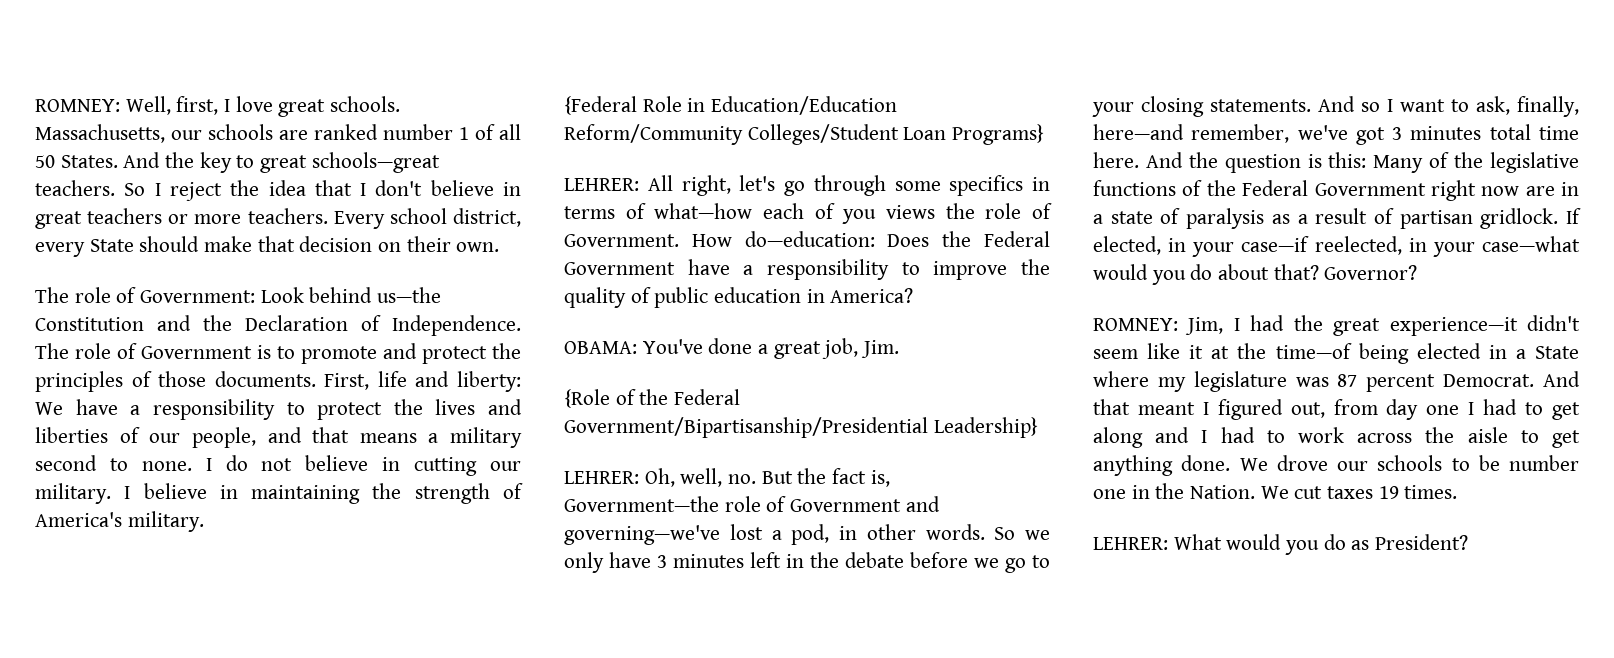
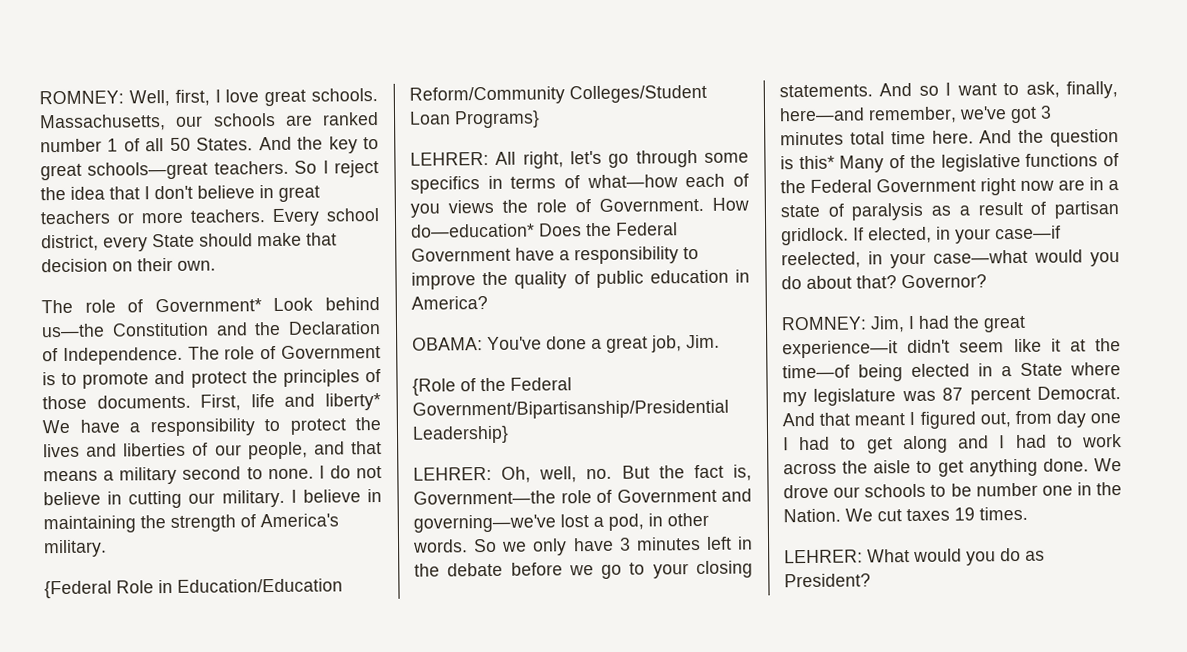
- The role of Government: Look behind us—the Constitution and the Declaration of Independence.
+ The role of Government* Look behind us—the Constitution and the Declaration of Independence.
- First, life and liberty: We have a responsibility to protect the lives and liberties of our people, and that means a military second to none.
+ First, life and liberty* We have a responsibility to protect the lives and liberties of our people, and that means a military second to none.
- How do—education: Does the Federal Government have a responsibility to improve the quality of public education in America?
+ How do—education* Does the Federal Government have a responsibility to improve the quality of public education in America?
- And the question is this: Many of the legislative functions of the Federal Government right now are in a state of paralysis as a result of partisan gridlock.
+ And the question is this* Many of the legislative functions of the Federal Government right now are in a state of paralysis as a result of partisan gridlock.

